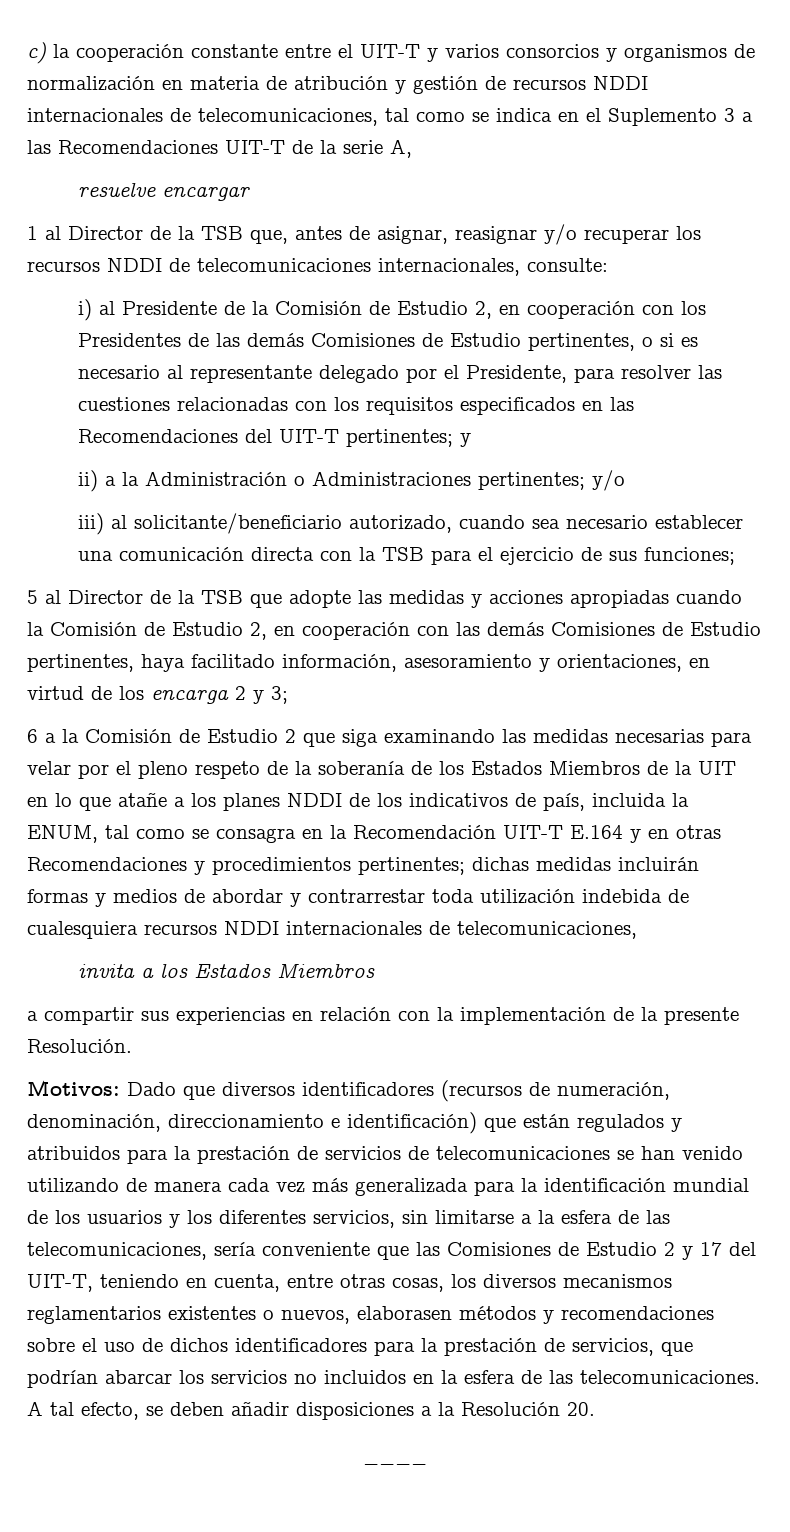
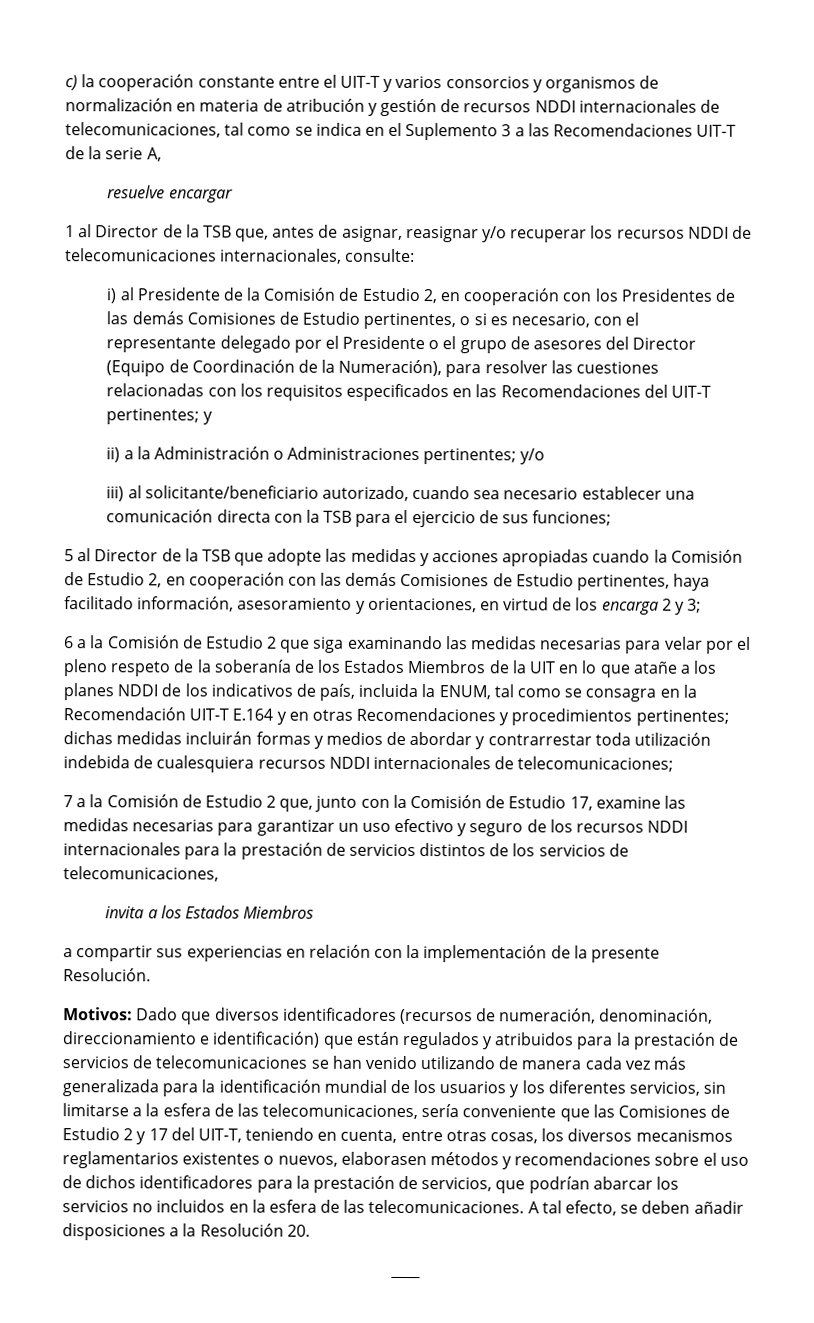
- i) al Presidente de la Comisión de Estudio 2, en cooperación con los Presidentes de las demás Comisiones de Estudio pertinentes, o si es necesario al representante delegado por el Presidente, para resolver las cuestiones relacionadas con los requisitos especificados en las Recomendaciones del UIT-T pertinentes; y
+ i) al Presidente de la Comisión de Estudio 2, en cooperación con los Presidentes de las demás Comisiones de Estudio pertinentes, o si es necesario, con el representante delegado por el Presidente o el grupo de asesores del Director (Equipo de Coordinación de la Numeración), para resolver las cuestiones relacionadas con los requisitos especificados en las Recomendaciones del UIT-T pertinentes; y
- dichas medidas incluirán formas y medios de abordar y contrarrestar toda utilización indebida de cualesquiera recursos NDDI internacionales de telecomunicaciones,
+ dichas medidas incluirán formas y medios de abordar y contrarrestar toda utilización indebida de cualesquiera recursos NDDI internacionales de telecomunicaciones;
+ 7 a la Comisión de Estudio 2 que, junto con la Comisión de Estudio 17, examine las medidas necesarias para garantizar un uso efectivo y seguro de los recursos NDDI internacionales para la prestación de servicios distintos de los servicios de telecomunicaciones,

